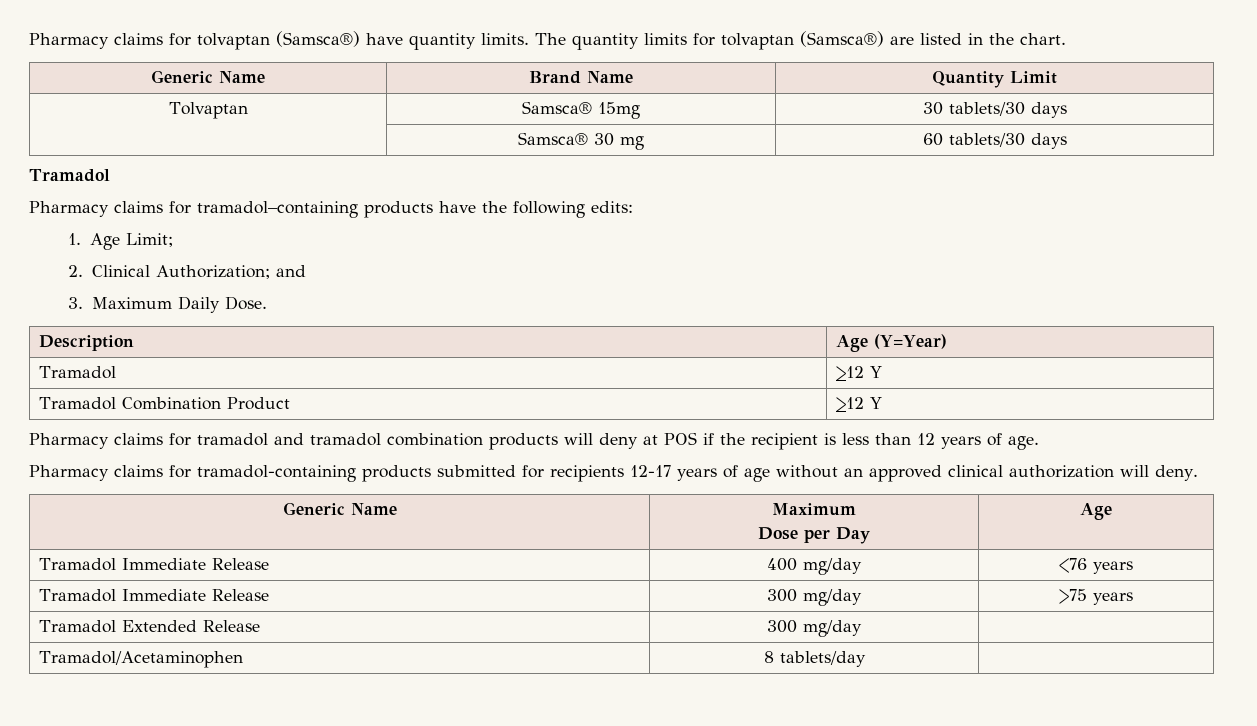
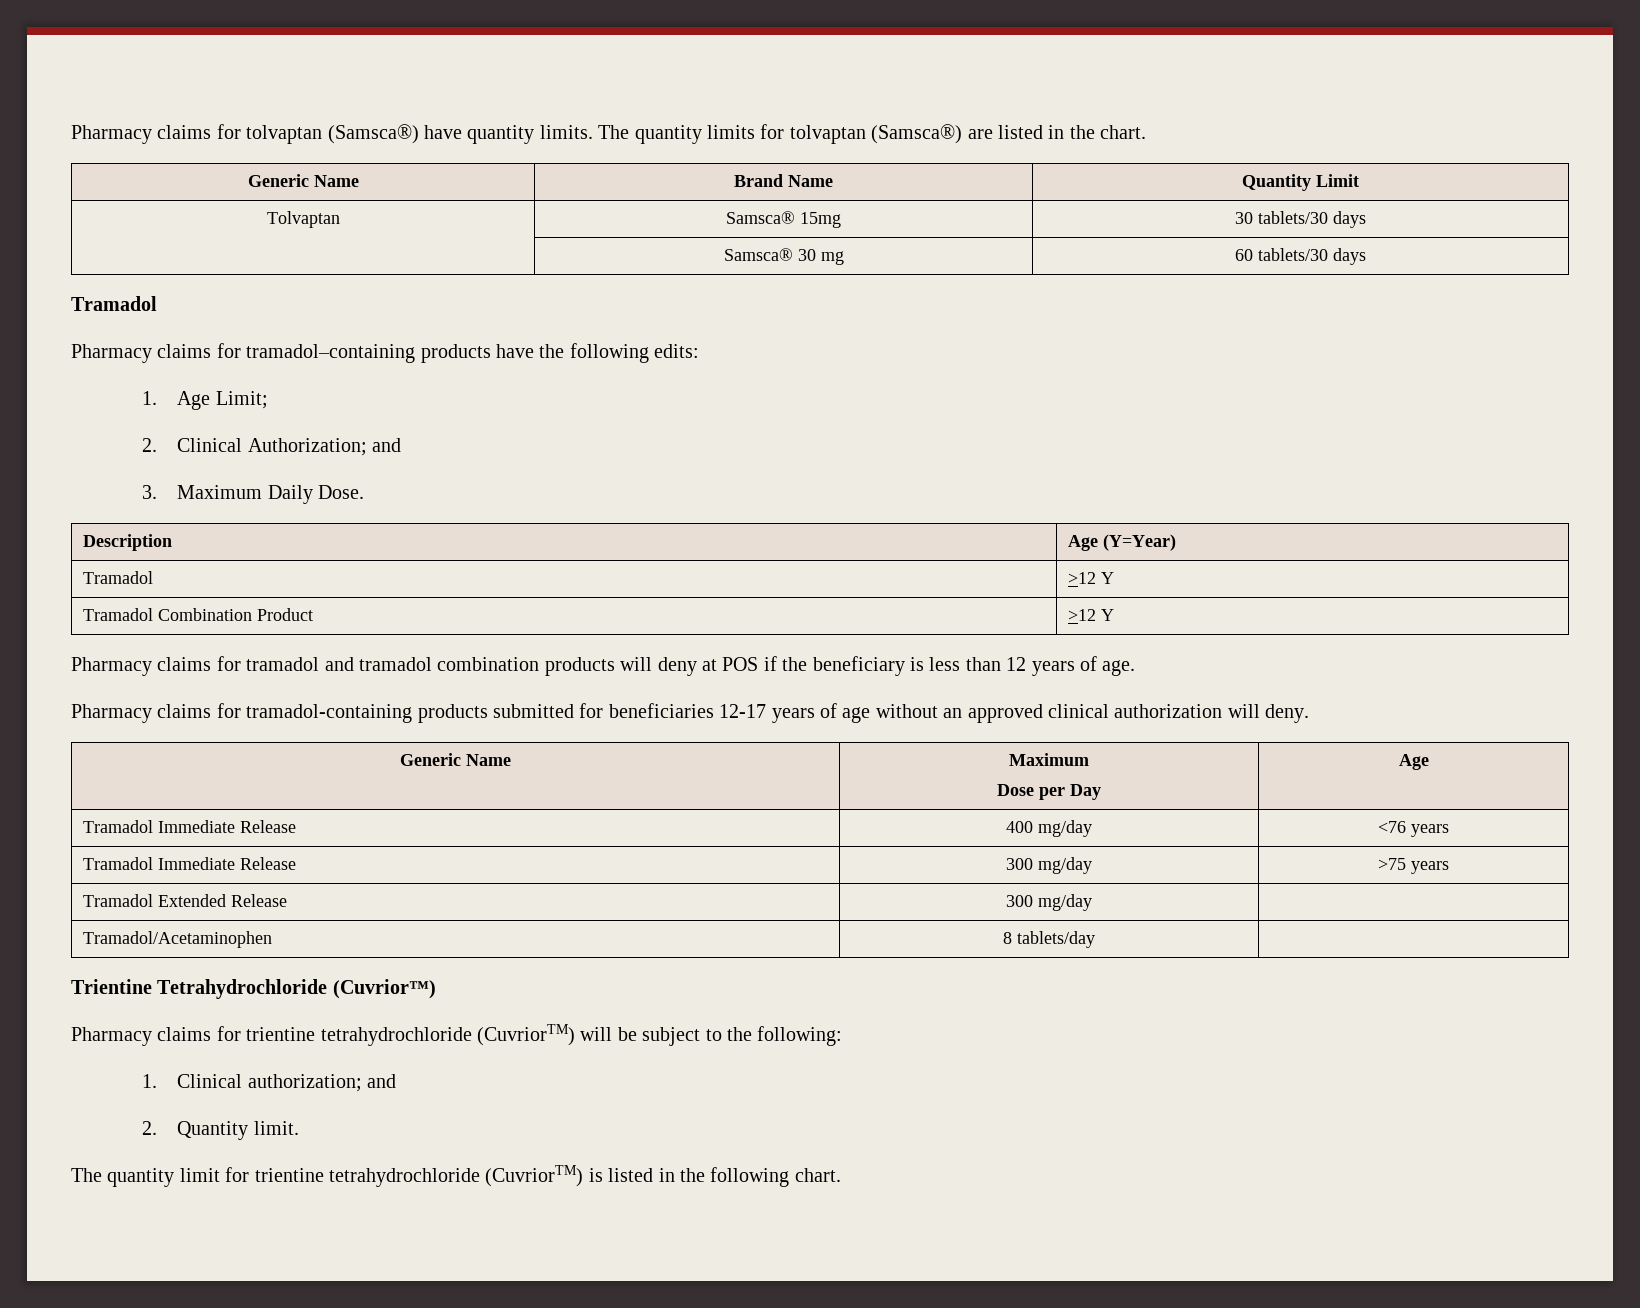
- Pharmacy claims for tramadol and tramadol combination products will deny at POS if the recipient is less than 12 years of age.
+ Pharmacy claims for tramadol and tramadol combination products will deny at POS if the beneficiary is less than 12 years of age.
- Pharmacy claims for tramadol-containing products submitted for recipients 12-17 years of age without an approved clinical authorization will deny.
+ Pharmacy claims for tramadol-containing products submitted for beneficiaries 12-17 years of age without an approved clinical authorization will deny.
+ Trientine Tetrahydrochloride (Cuvrior™)
+ Pharmacy claims for trientine tetrahydrochloride (CuvriorTM) will be subject to the following:
+ 1. Clinical authorization; and
+ 2. Quantity limit.
+ The quantity limit for trientine tetrahydrochloride (CuvriorTM) is listed in the following chart.

